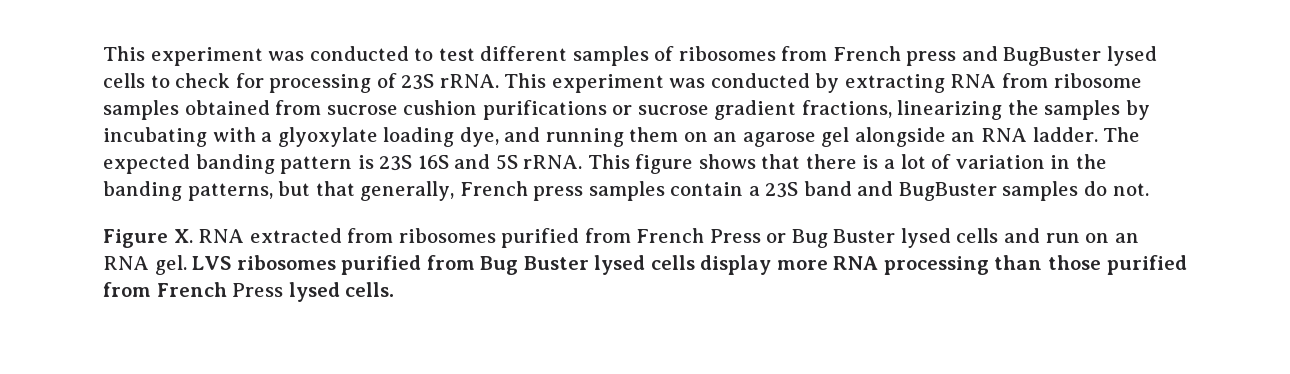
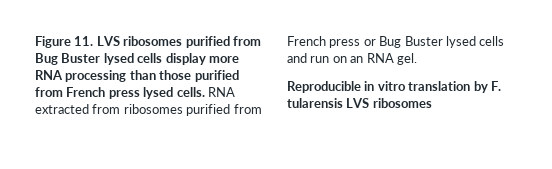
- This experiment was conducted to test different samples of ribosomes from French press and BugBuster lysed cells to check for processing of 23S rRNA. This experiment was conducted by extracting RNA from ribosome samples obtained from sucrose cushion purifications or sucrose gradient fractions, linearizing the samples by incubating with a glyoxylate loading dye, and running them on an agarose gel alongside an RNA ladder. The expected banding pattern is 23S 16S and 5S rRNA. This figure shows that there is a lot of variation in the banding patterns, but that generally, French press samples contain a 23S band and BugBuster samples do not.
- Figure X. RNA extracted from ribosomes purified from French Press or Bug Buster lysed cells and run on an RNA gel. LVS ribosomes purified from Bug Buster lysed cells display more RNA processing than those purified from French Press lysed cells.
+ Figure 11. LVS ribosomes purified from Bug Buster lysed cells display more RNA processing than those purified from French press lysed cells.
+ RNA extracted from ribosomes purified from French press or Bug Buster lysed cells and run on an RNA gel.
+ Reproducible in vitro translation by F. tularensis LVS ribosomes

